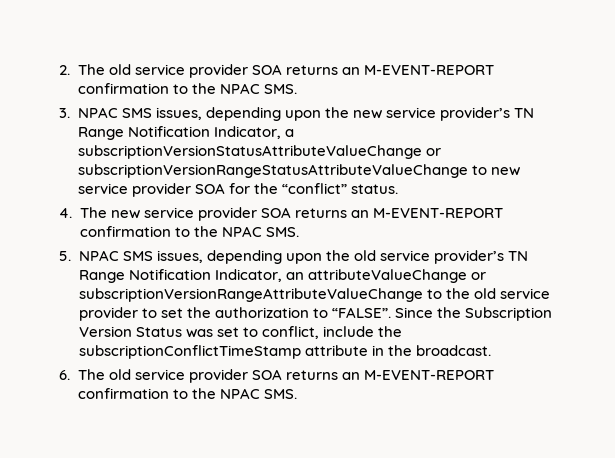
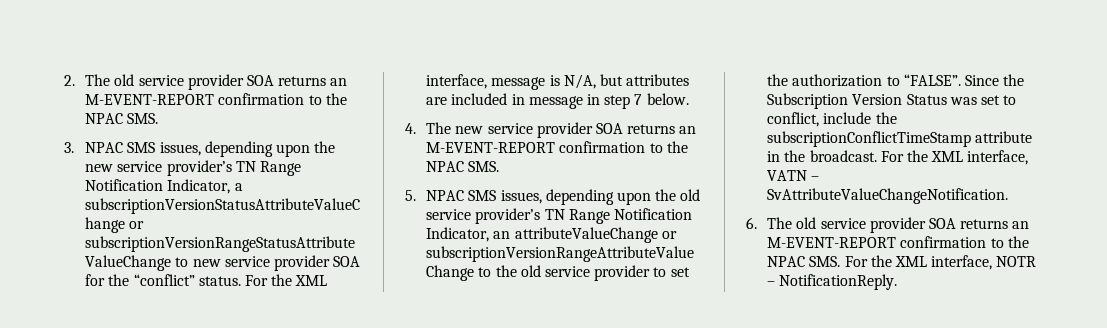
+ For the XML interface, message is N/A, but attributes are included in message in step 7 below.
+ For the XML interface, VATN – SvAttributeValueChangeNotification.
- 6. The old service provider SOA returns an M-EVENT-REPORT confirmation to the NPAC SMS.
+ 6. The old service provider SOA returns an M-EVENT-REPORT confirmation to the NPAC SMS. For the XML interface, NOTR – NotificationReply.

